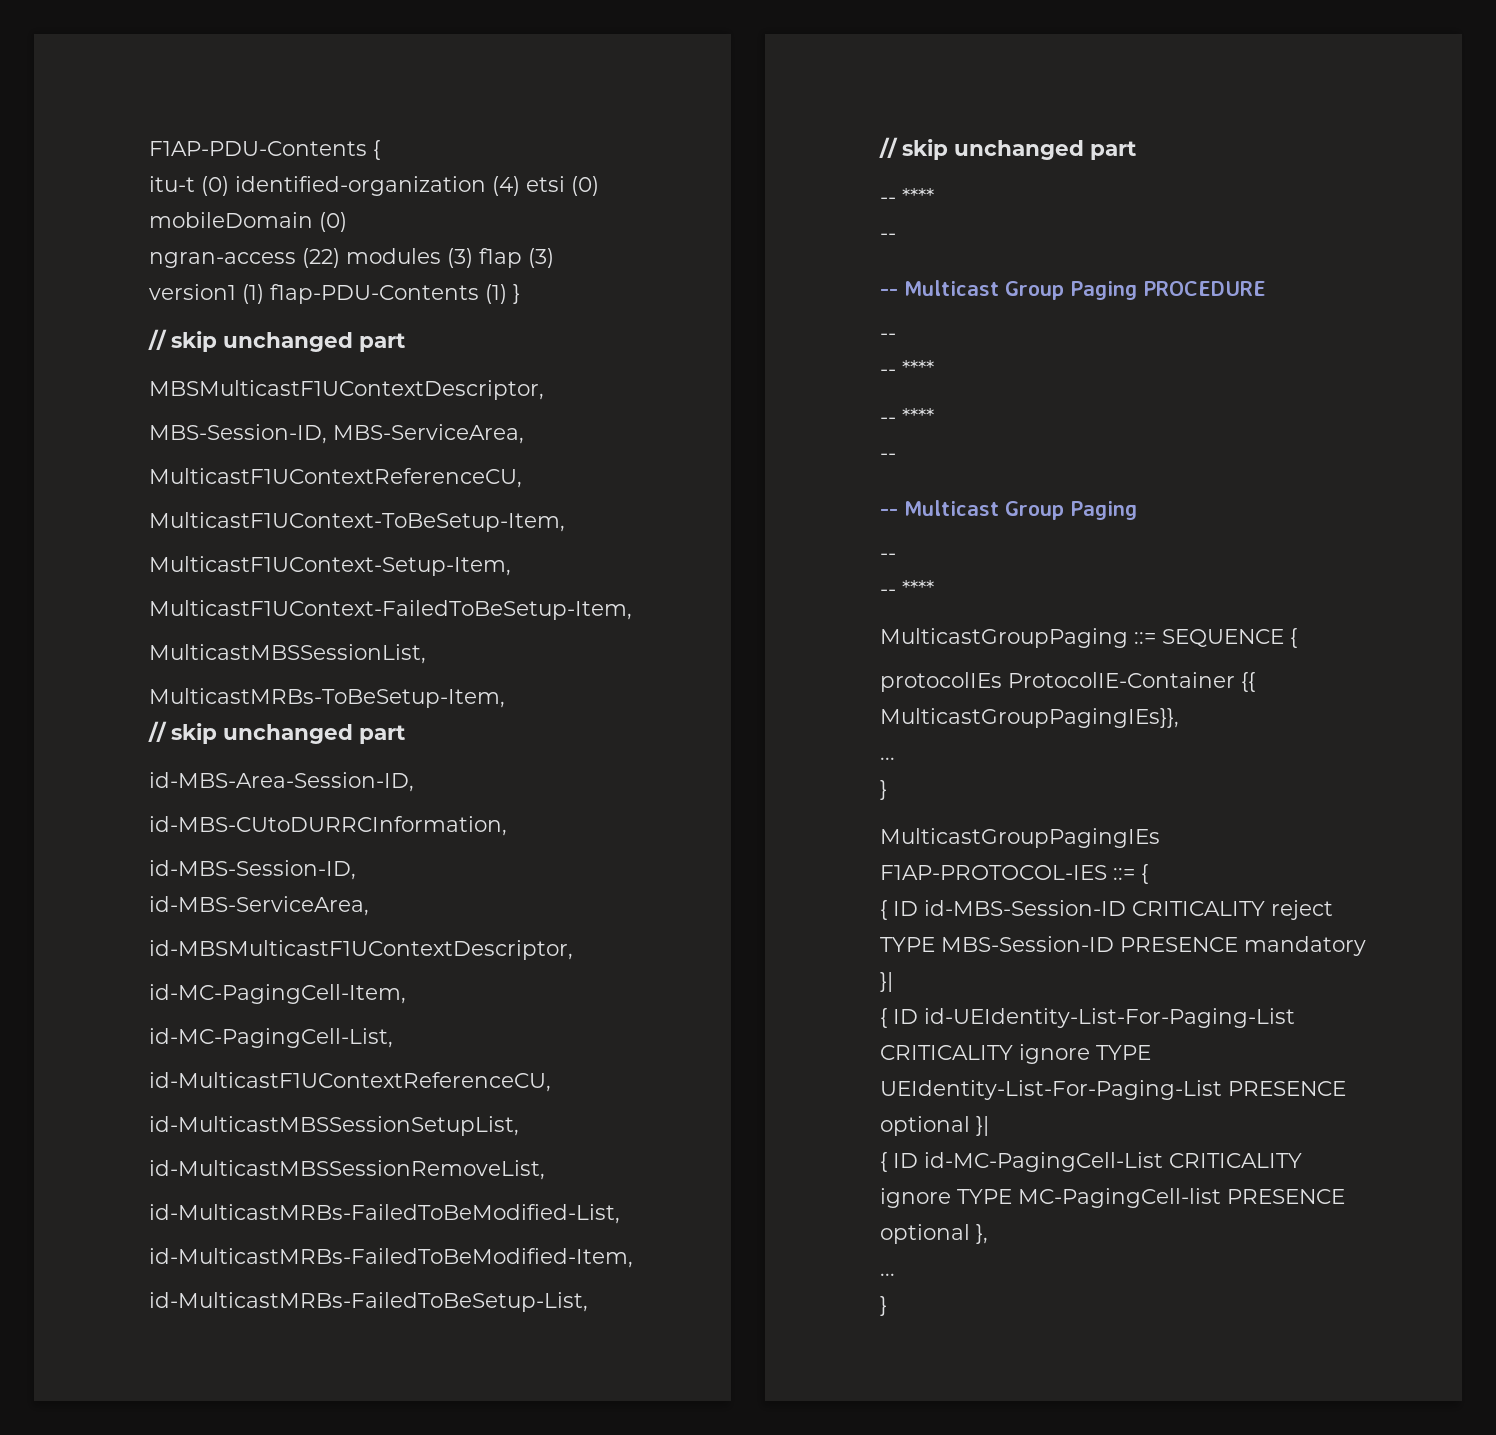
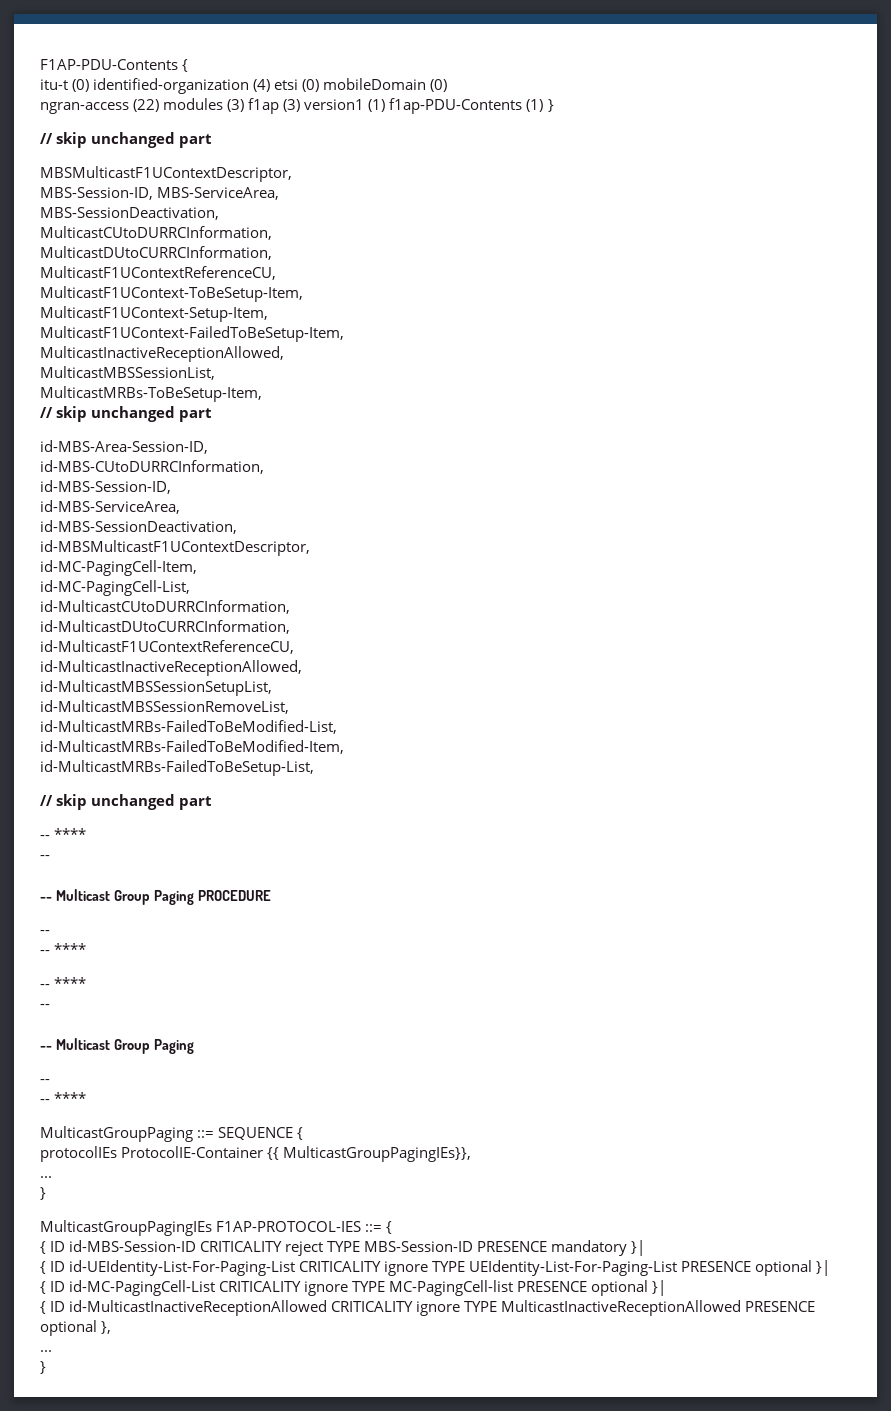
+ MBS-SessionDeactivation,
+ MulticastCUtoDURRCInformation,
+ MulticastDUtoCURRCInformation,
+ MulticastInactiveReceptionAllowed,
+ id-MBS-SessionDeactivation,
+ id-MulticastCUtoDURRCInformation,
+ id-MulticastDUtoCURRCInformation,
+ id-MulticastInactiveReceptionAllowed,
- { ID id-MC-PagingCell-List CRITICALITY ignore TYPE MC-PagingCell-list PRESENCE optional },
+ { ID id-MC-PagingCell-List CRITICALITY ignore TYPE MC-PagingCell-list PRESENCE optional }|
+ { ID id-MulticastInactiveReceptionAllowed CRITICALITY ignore TYPE MulticastInactiveReceptionAllowed PRESENCE optional },

